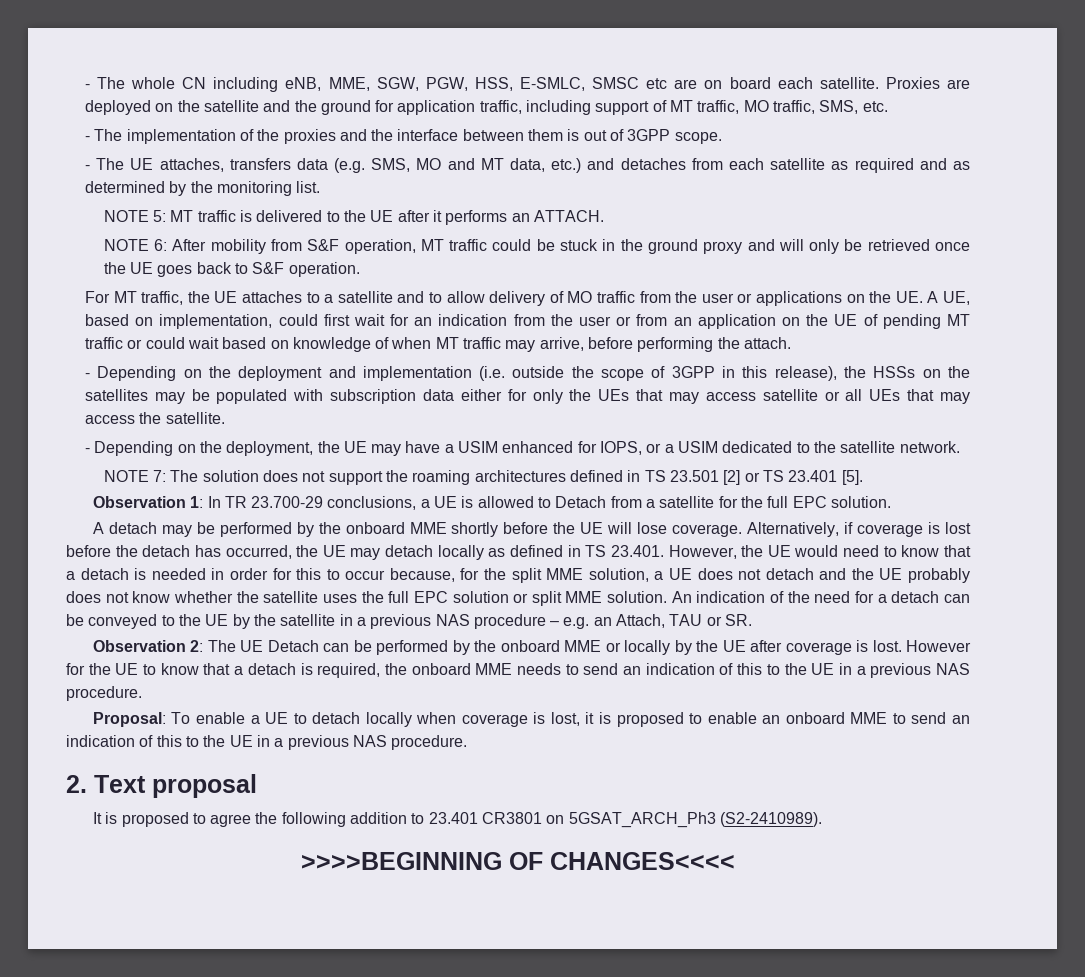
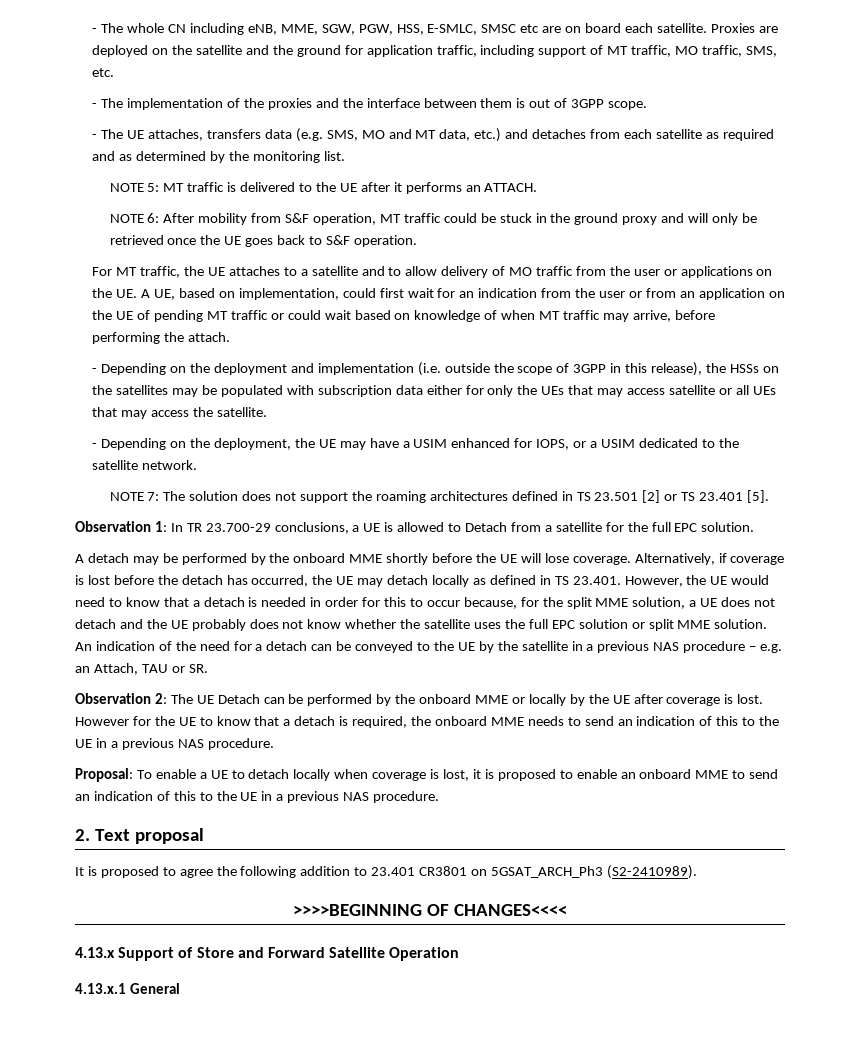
+ 4.13.x Support of Store and Forward Satellite Operation
+ 4.13.x.1 General

